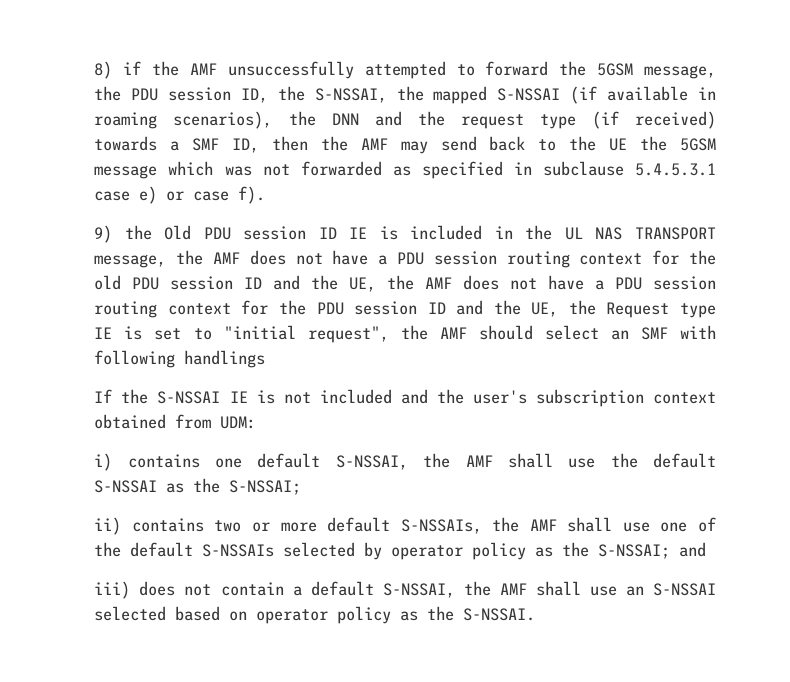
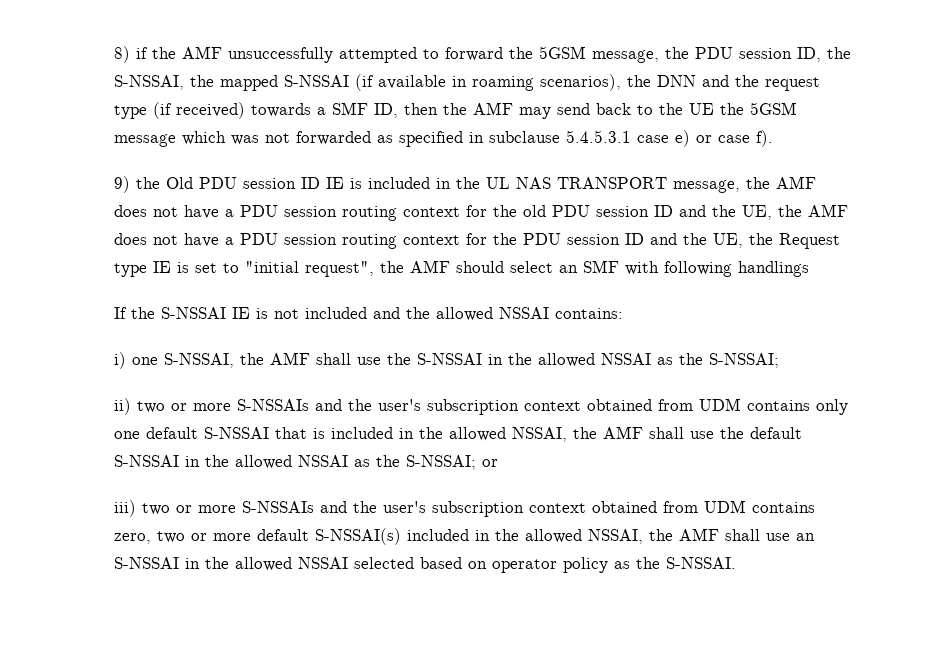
- If the S-NSSAI IE is not included and the user's subscription context obtained from UDM:
- i) contains one default S-NSSAI, the AMF shall use the default S-NSSAI as the S-NSSAI;
- ii) contains two or more default S-NSSAIs, the AMF shall use one of the default S-NSSAIs selected by operator policy as the S-NSSAI; and
- iii) does not contain a default S-NSSAI, the AMF shall use an S-NSSAI selected based on operator policy as the S-NSSAI.
+ If the S-NSSAI IE is not included and the allowed NSSAI contains:
+ i) one S-NSSAI, the AMF shall use the S-NSSAI in the allowed NSSAI as the S-NSSAI;
+ ii) two or more S-NSSAIs and the user's subscription context obtained from UDM contains only one default S-NSSAI that is included in the allowed NSSAI, the AMF shall use the default S-NSSAI in the allowed NSSAI as the S-NSSAI; or
+ iii) two or more S-NSSAIs and the user's subscription context obtained from UDM contains zero, two or more default S-NSSAI(s) included in the allowed NSSAI, the AMF shall use an S-NSSAI in the allowed NSSAI selected based on operator policy as the S-NSSAI.

